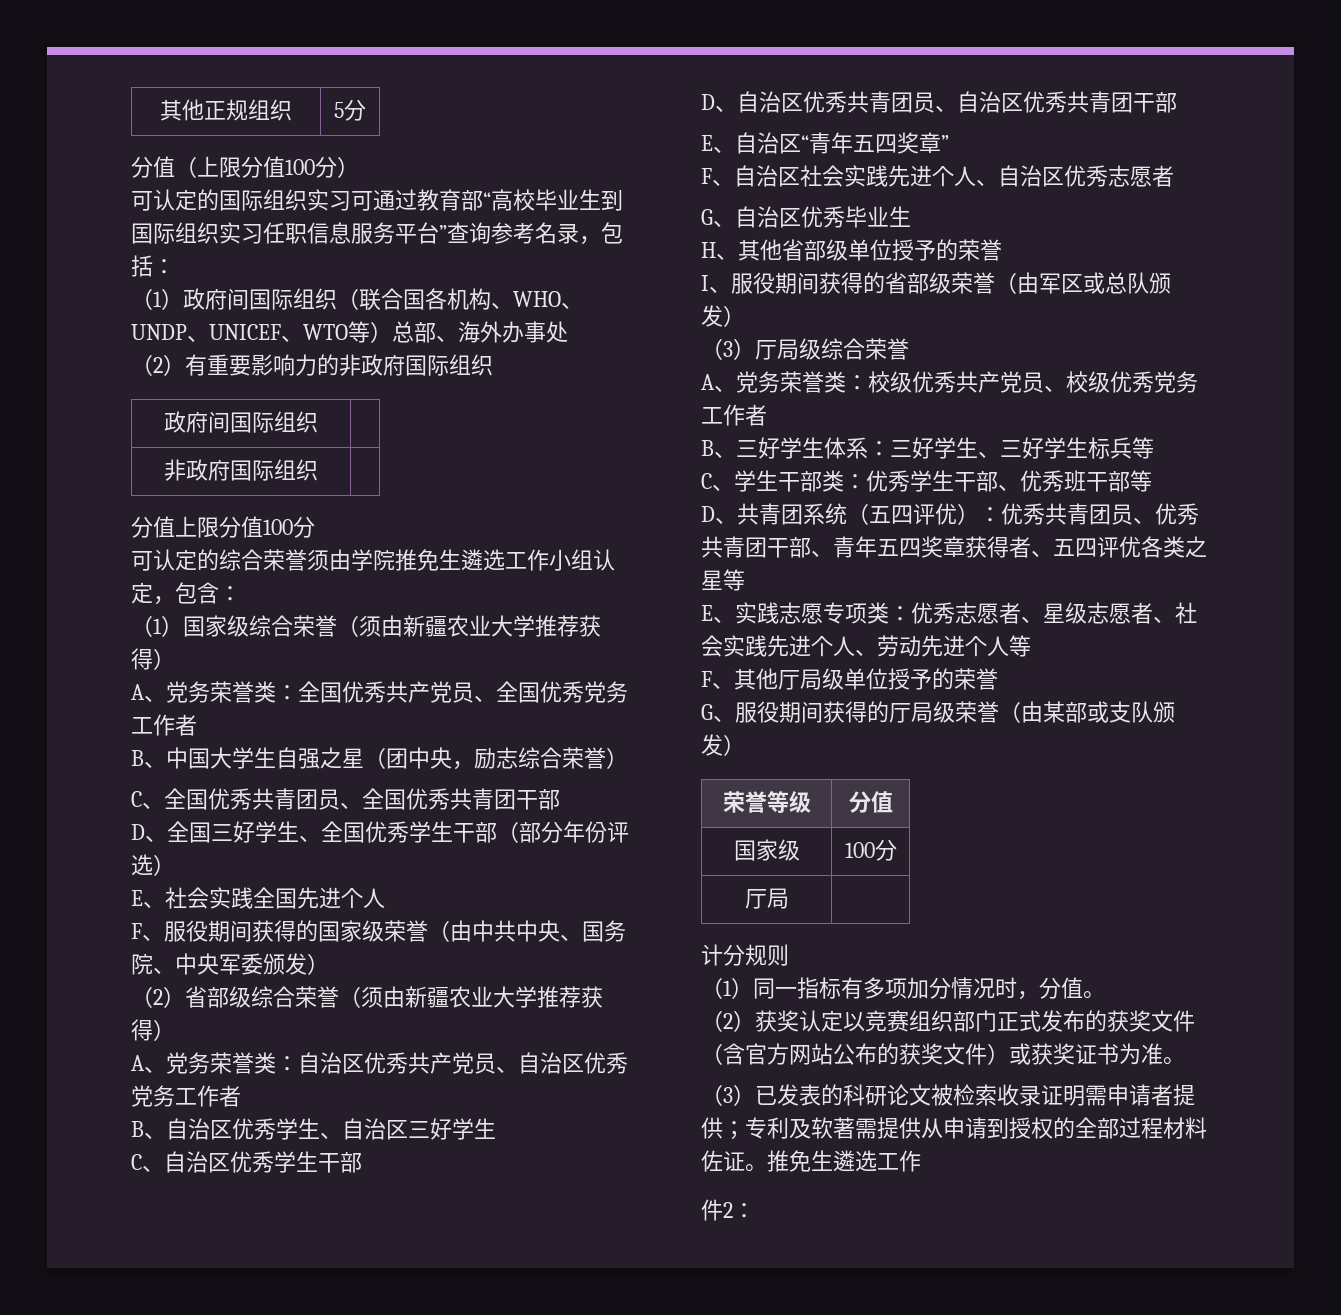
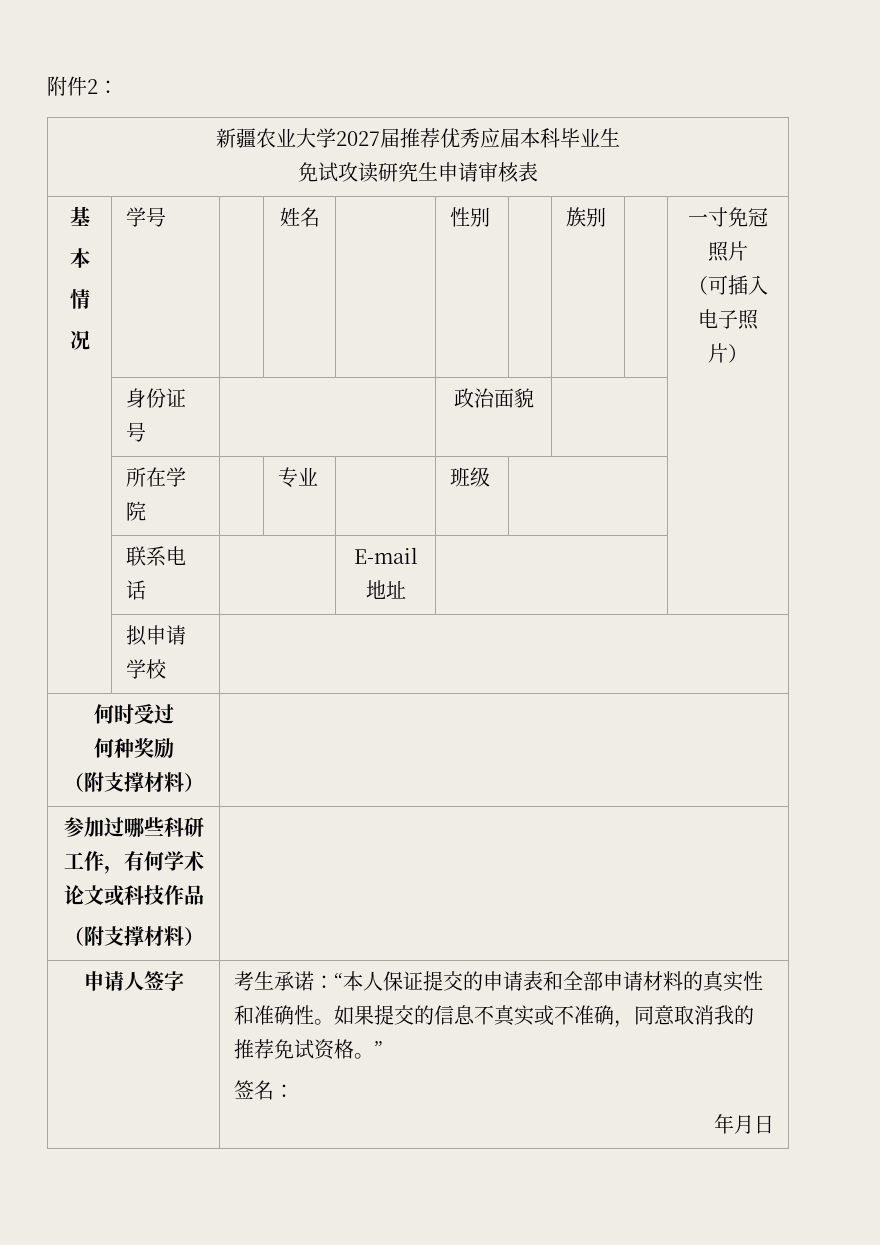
- 其他正规组织 | 5分
- 分值（上限分值100分）
- 可认定的国际组织实习可通过教育部“高校毕业生到国际组织实习任职信息服务平台”查询参考名录，包括：
- （1）政府间国际组织（联合国各机构、WHO、UNDP、UNICEF、WTO等）总部、海外办事处
- （2）有重要影响力的非政府国际组织
- 政府间国际组织 |
- 非政府国际组织 |
- 分值上限分值100分
- 可认定的综合荣誉须由学院推免生遴选工作小组认定，包含：
- （1）国家级综合荣誉（须由新疆农业大学推荐获得）
- A、党务荣誉类：全国优秀共产党员、全国优秀党务工作者
- B、中国大学生自强之星（团中央，励志综合荣誉）
- C、全国优秀共青团员、全国优秀共青团干部
- D、全国三好学生、全国优秀学生干部（部分年份评选）
- E、社会实践全国先进个人
- F、服役期间获得的国家级荣誉（由中共中央、国务院、中央军委颁发）
- （2）省部级综合荣誉（须由新疆农业大学推荐获得）
- A、党务荣誉类：自治区优秀共产党员、自治区优秀党务工作者
- B、自治区优秀学生、自治区三好学生
- C、自治区优秀学生干部
- D、自治区优秀共青团员、自治区优秀共青团干部
- E、自治区“青年五四奖章”
- F、自治区社会实践先进个人、自治区优秀志愿者
- G、自治区优秀毕业生
- H、其他省部级单位授予的荣誉
- I、服役期间获得的省部级荣誉（由军区或总队颁发）
- （3）厅局级综合荣誉
- A、党务荣誉类：校级优秀共产党员、校级优秀党务工作者
- B、三好学生体系：三好学生、三好学生标兵等
- C、学生干部类：优秀学生干部、优秀班干部等
- D、共青团系统（五四评优）：优秀共青团员、优秀共青团干部、青年五四奖章获得者、五四评优各类之星等
- E、实践志愿专项类：优秀志愿者、星级志愿者、社会实践先进个人、劳动先进个人等
- F、其他厅局级单位授予的荣誉
- G、服役期间获得的厅局级荣誉（由某部或支队颁发）
- 荣誉等级 | 分值
- 国家级 | 100分
- 厅局 |
- 计分规则
- （1）同一指标有多项加分情况时，分值。
- （2）获奖认定以竞赛组织部门正式发布的获奖文件（含官方网站公布的获奖文件）或获奖证书为准。
- （3）已发表的科研论文被检索收录证明需申请者提供；专利及软著需提供从申请到授权的全部过程材料佐证。推免生遴选工作
- 件2：
+ 附件2：
+ 新疆农业大学2027届推荐优秀应届本科毕业生
+ 免试攻读研究生申请审核表
+ 基
+ 本
+ 情
+ 况 | 学号 | | 姓名 | | 性别 | | 族别 | | 一寸免冠照片
+ （可插入电子照片）
+ | 身份证号 | | 政治面貌 | |
+ | 所在学院 | | 专业 | | 班级 | |
+ | 联系电话 | | E-mail地址 | |
+ | 拟申请学校 |
+ 何时受过
+ 何种奖励
+ （附支撑材料） |
+ 参加过哪些科研工作，有何学术论文或科技作品
+ （附支撑材料） |
+ 申请人签字 | 考生承诺：“本人保证提交的申请表和全部申请材料的真实性和准确性。如果提交的信息不真实或不准确，同意取消我的推荐免试资格。”
+ 签名：
+ 年月日

